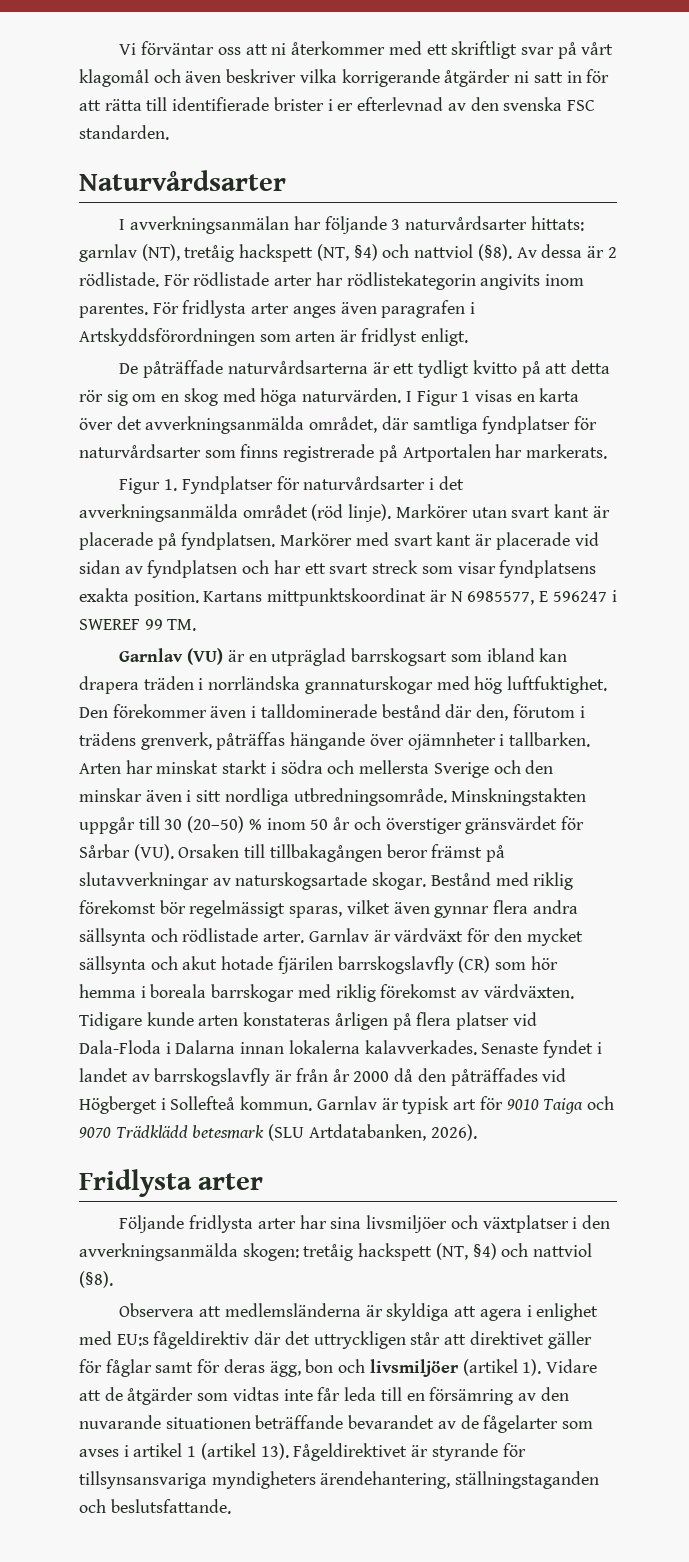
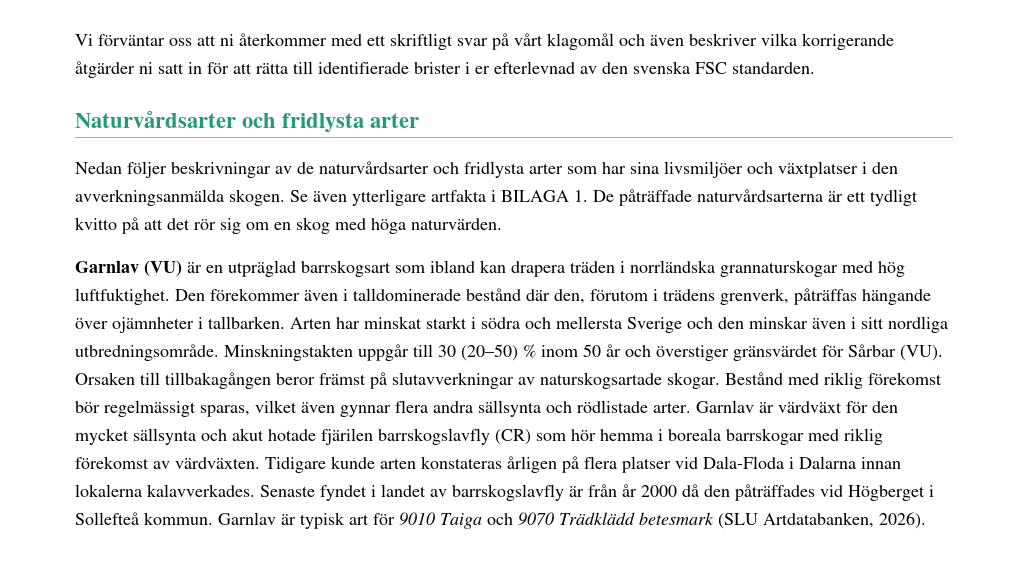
- Naturvårdsarter
- I avverkningsanmälan har följande 3 naturvårdsarter hittats: garnlav (NT), tretåig hackspett (NT, §4) och nattviol (§8). Av dessa är 2 rödlistade. För rödlistade arter har rödlistekategorin angivits inom parentes. För fridlysta arter anges även paragrafen i Artskyddsförordningen som arten är fridlyst enligt.
- De påträffade naturvårdsarterna är ett tydligt kvitto på att detta rör sig om en skog med höga naturvärden. I Figur 1 visas en karta över det avverkningsanmälda området, där samtliga fyndplatser för naturvårdsarter som finns registrerade på Artportalen har markerats.
- Figur 1. Fyndplatser för naturvårdsarter i det avverkningsanmälda området (röd linje). Markörer utan svart kant är placerade på fyndplatsen. Markörer med svart kant är placerade vid sidan av fyndplatsen och har ett svart streck som visar fyndplatsens exakta position. Kartans mittpunktskoordinat är N 6985577, E 596247 i SWEREF 99 TM.
+ Naturvårdsarter och fridlysta arter
+ Nedan följer beskrivningar av de naturvårdsarter och fridlysta arter som har sina livsmiljöer och växtplatser i den avverkningsanmälda skogen. Se även ytterligare artfakta i BILAGA 1. De påträffade naturvårdsarterna är ett tydligt kvitto på att det rör sig om en skog med höga naturvärden.
- Fridlysta arter
- Följande fridlysta arter har sina livsmiljöer och växtplatser i den avverkningsanmälda skogen: tretåig hackspett (NT, §4) och nattviol (§8).
- Observera att medlemsländerna är skyldiga att agera i enlighet med EU:s fågeldirektiv där det uttryckligen står att direktivet gäller för fåglar samt för deras ägg, bon och livsmiljöer (artikel 1). Vidare att de åtgärder som vidtas inte får leda till en försämring av den nuvarande situationen beträffande bevarandet av de fågelarter som avses i artikel 1 (artikel 13). Fågeldirektivet är styrande för tillsynsansvariga myndigheters ärendehantering, ställningstaganden och beslutsfattande.

